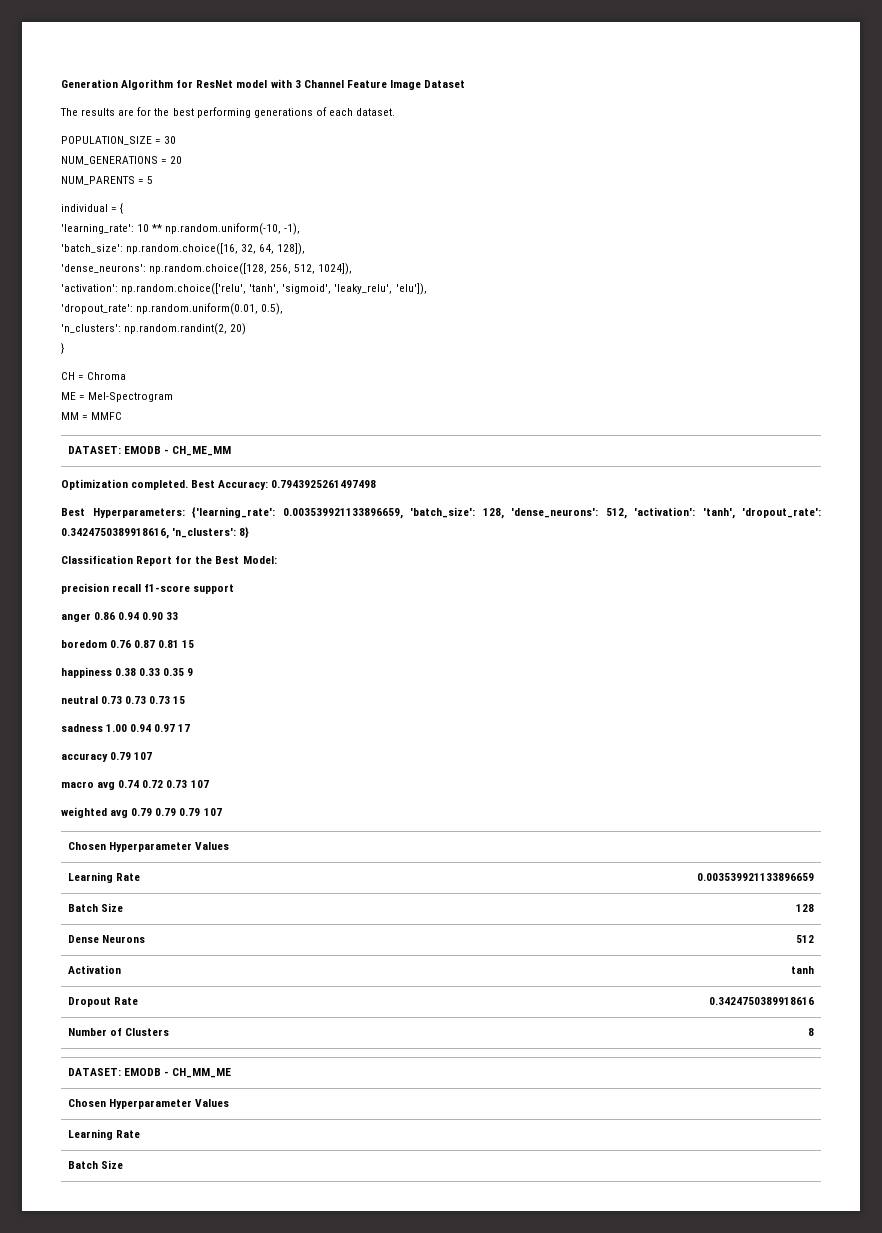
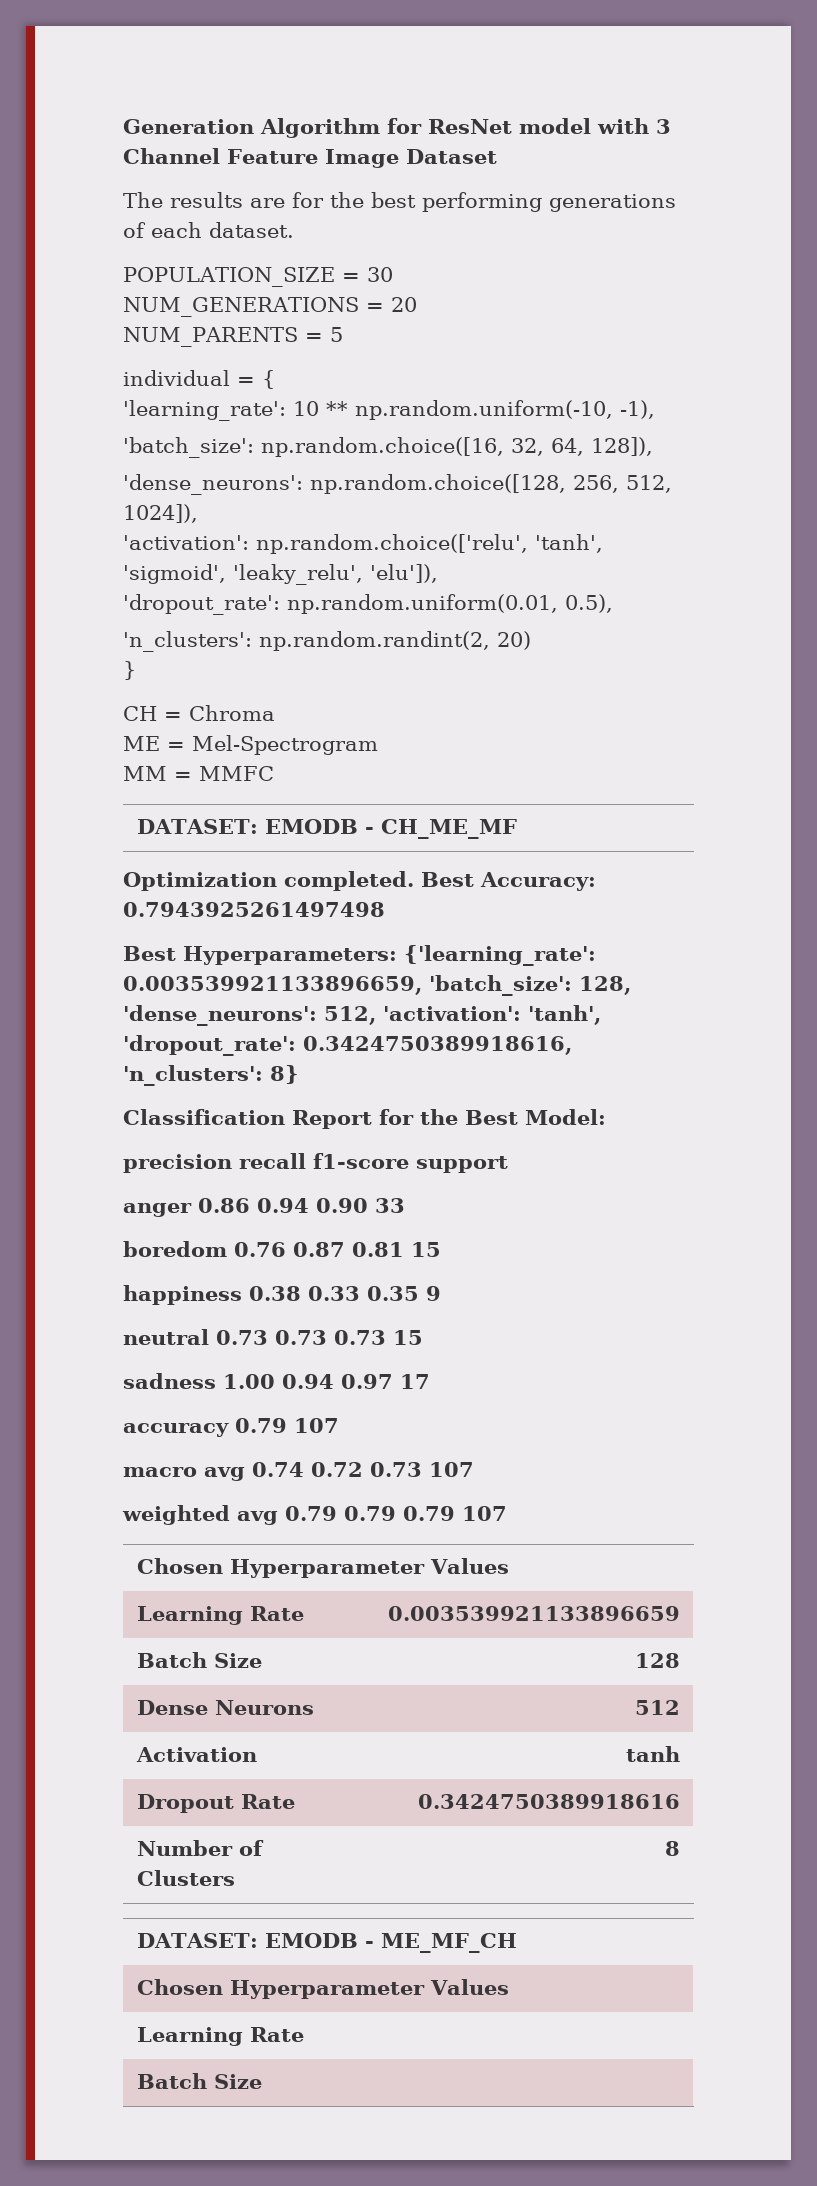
- DATASET: EMODB - CH_ME_MM
+ DATASET: EMODB - CH_ME_MF
- DATASET: EMODB - CH_MM_ME
+ DATASET: EMODB - ME_MF_CH

